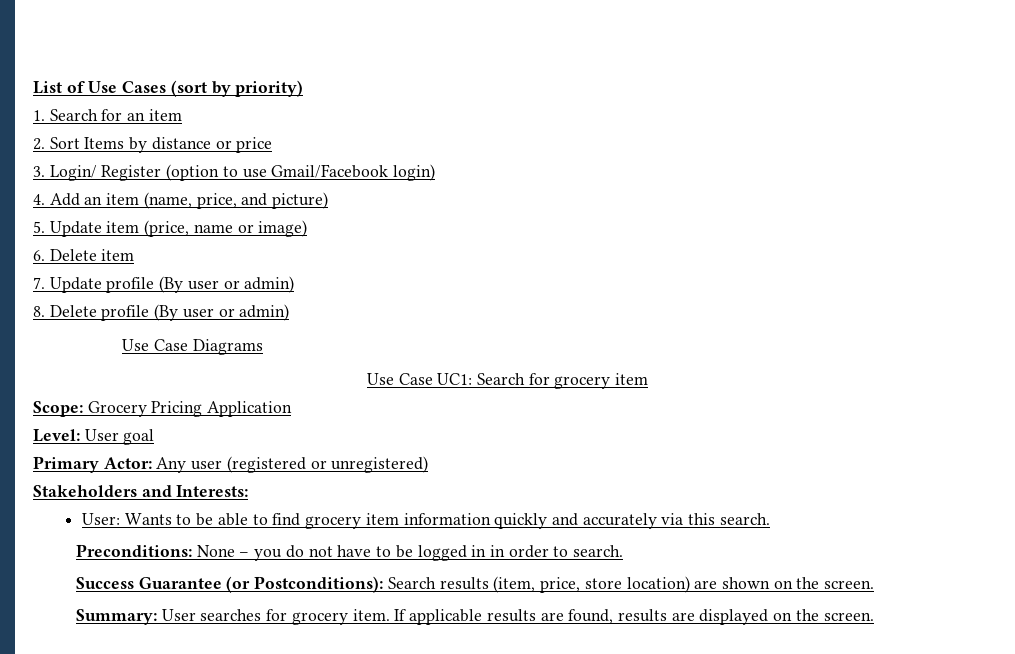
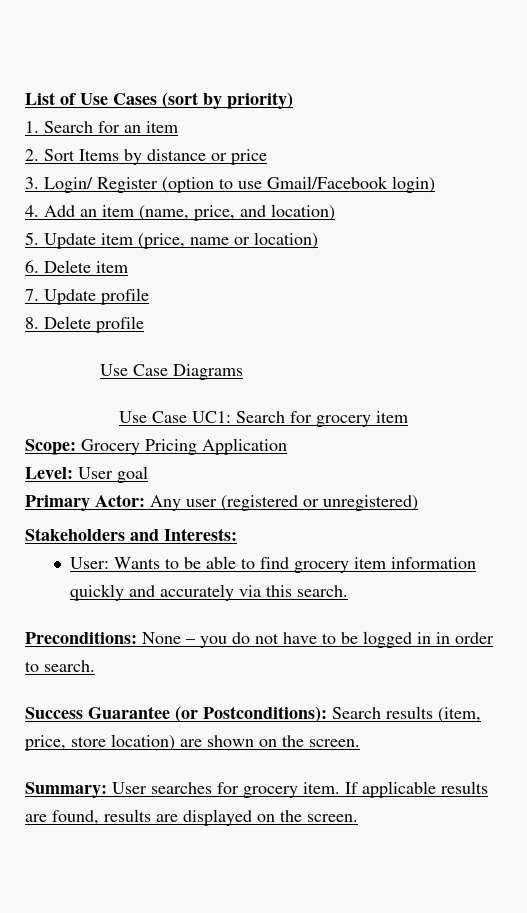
- 4. Add an item (name, price, and picture)
+ 4. Add an item (name, price, and location)
- 5. Update item (price, name or image)
+ 5. Update item (price, name or location)
- 7. Update profile (By user or admin)
+ 7. Update profile
- 8. Delete profile (By user or admin)
+ 8. Delete profile

